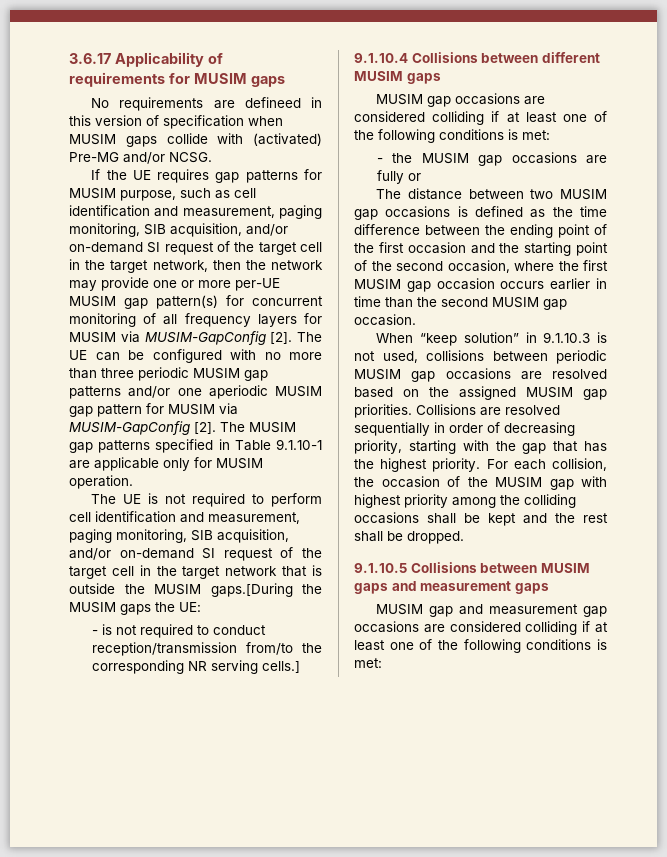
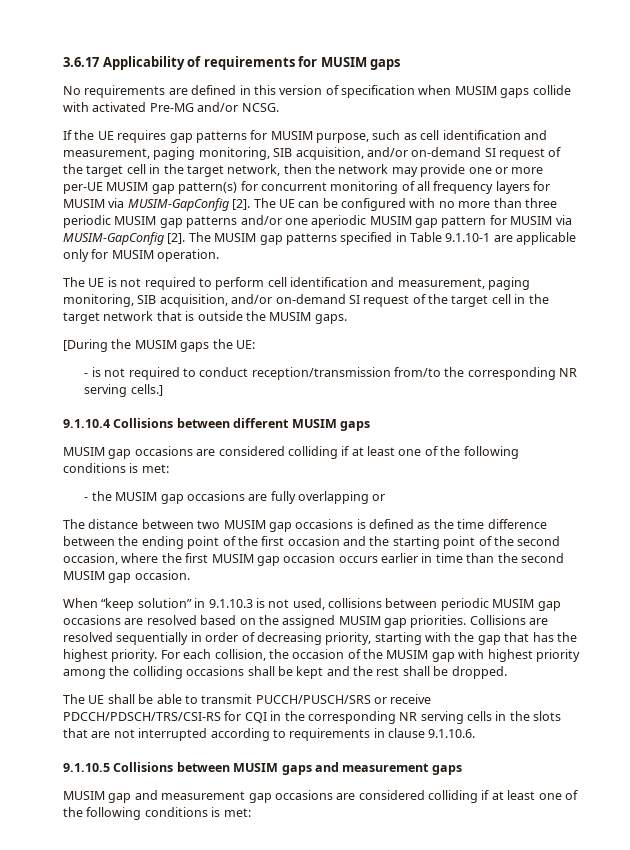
- No requirements are defineed in this version of specification when MUSIM gaps collide with (activated) Pre-MG and/or NCSG.
+ No requirements are defined in this version of specification when MUSIM gaps collide with activated Pre-MG and/or NCSG.
- The UE is not required to perform cell identification and measurement, paging monitoring, SIB acquisition, and/or on-demand SI request of the target cell in the target network that is outside the MUSIM gaps.[During the MUSIM gaps the UE:
+ The UE is not required to perform cell identification and measurement, paging monitoring, SIB acquisition, and/or on-demand SI request of the target cell in the target network that is outside the MUSIM gaps.
+ [During the MUSIM gaps the UE:
- - the MUSIM gap occasions are fully or
+ - the MUSIM gap occasions are fully overlapping or
+ The UE shall be able to transmit PUCCH/PUSCH/SRS or receive PDCCH/PDSCH/TRS/CSI-RS for CQI in the corresponding NR serving cells in the slots that are not interrupted according to requirements in clause 9.1.10.6.

